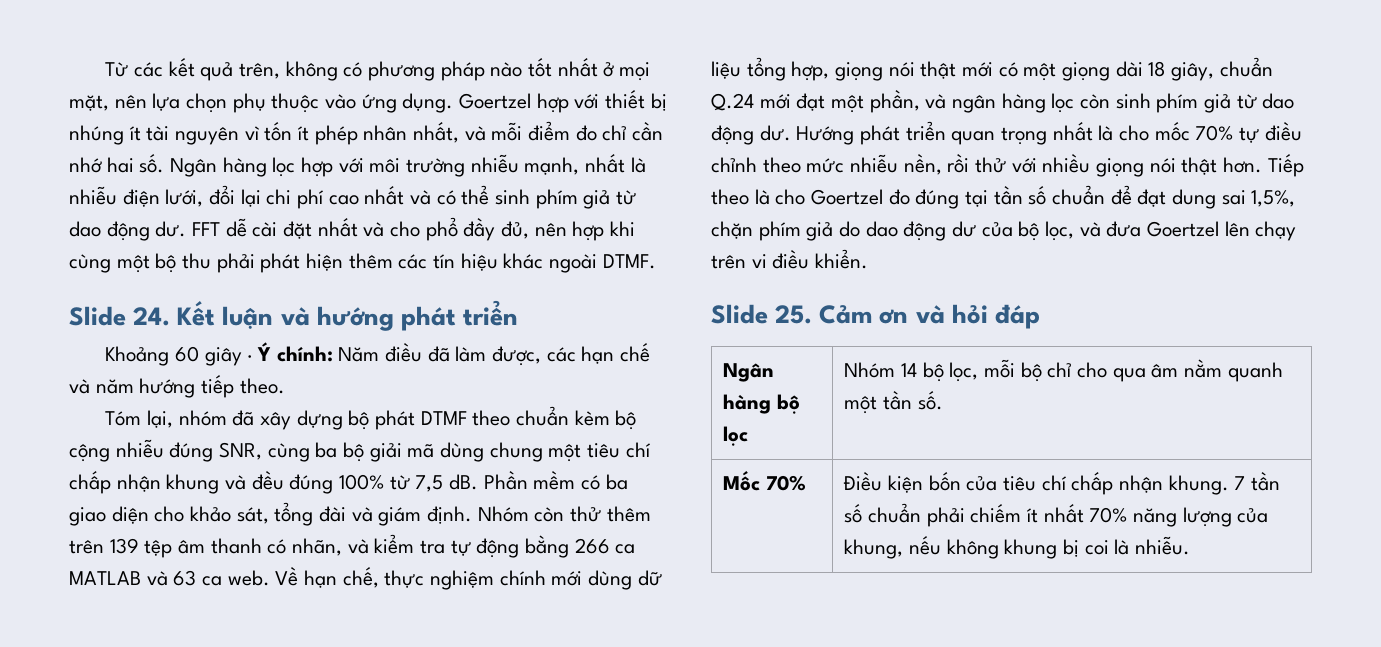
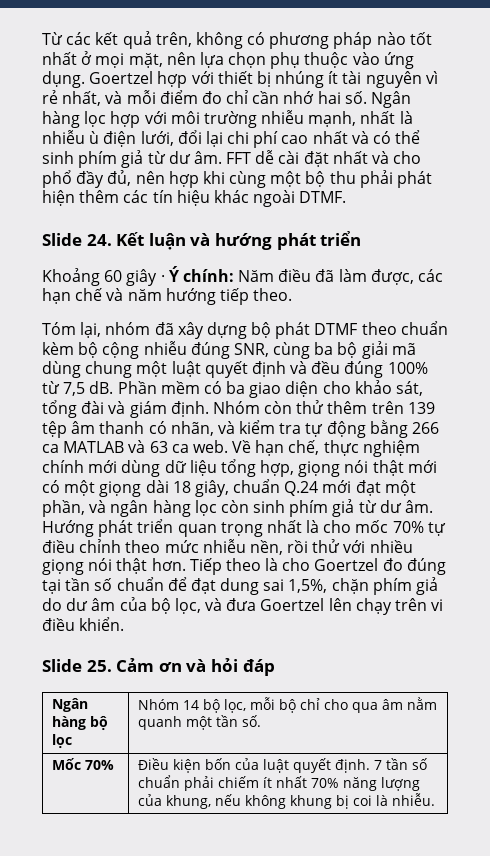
- Goertzel hợp với thiết bị nhúng ít tài nguyên vì tốn ít phép nhân nhất, và mỗi điểm đo chỉ cần nhớ hai số.
+ Goertzel hợp với thiết bị nhúng ít tài nguyên vì rẻ nhất, và mỗi điểm đo chỉ cần nhớ hai số.
- Ngân hàng lọc hợp với môi trường nhiễu mạnh, nhất là nhiễu điện lưới, đổi lại chi phí cao nhất và có thể sinh phím giả từ dao động dư.
+ Ngân hàng lọc hợp với môi trường nhiễu mạnh, nhất là nhiễu ù điện lưới, đổi lại chi phí cao nhất và có thể sinh phím giả từ dư âm.
- Tóm lại, nhóm đã xây dựng bộ phát DTMF theo chuẩn kèm bộ cộng nhiễu đúng SNR, cùng ba bộ giải mã dùng chung một tiêu chí chấp nhận khung và đều đúng 100% từ 7,5 dB.
+ Tóm lại, nhóm đã xây dựng bộ phát DTMF theo chuẩn kèm bộ cộng nhiễu đúng SNR, cùng ba bộ giải mã dùng chung một luật quyết định và đều đúng 100% từ 7,5 dB.
- Về hạn chế, thực nghiệm chính mới dùng dữ liệu tổng hợp, giọng nói thật mới có một giọng dài 18 giây, chuẩn Q.24 mới đạt một phần, và ngân hàng lọc còn sinh phím giả từ dao động dư.
+ Về hạn chế, thực nghiệm chính mới dùng dữ liệu tổng hợp, giọng nói thật mới có một giọng dài 18 giây, chuẩn Q.24 mới đạt một phần, và ngân hàng lọc còn sinh phím giả từ dư âm.
- Tiếp theo là cho Goertzel đo đúng tại tần số chuẩn để đạt dung sai 1,5%, chặn phím giả do dao động dư của bộ lọc, và đưa Goertzel lên chạy trên vi điều khiển.
+ Tiếp theo là cho Goertzel đo đúng tại tần số chuẩn để đạt dung sai 1,5%, chặn phím giả do dư âm của bộ lọc, và đưa Goertzel lên chạy trên vi điều khiển.
- Mốc 70% | Điều kiện bốn của tiêu chí chấp nhận khung. 7 tần số chuẩn phải chiếm ít nhất 70% năng lượng của khung, nếu không khung bị coi là nhiễu.
+ Mốc 70% | Điều kiện bốn của luật quyết định. 7 tần số chuẩn phải chiếm ít nhất 70% năng lượng của khung, nếu không khung bị coi là nhiễu.

